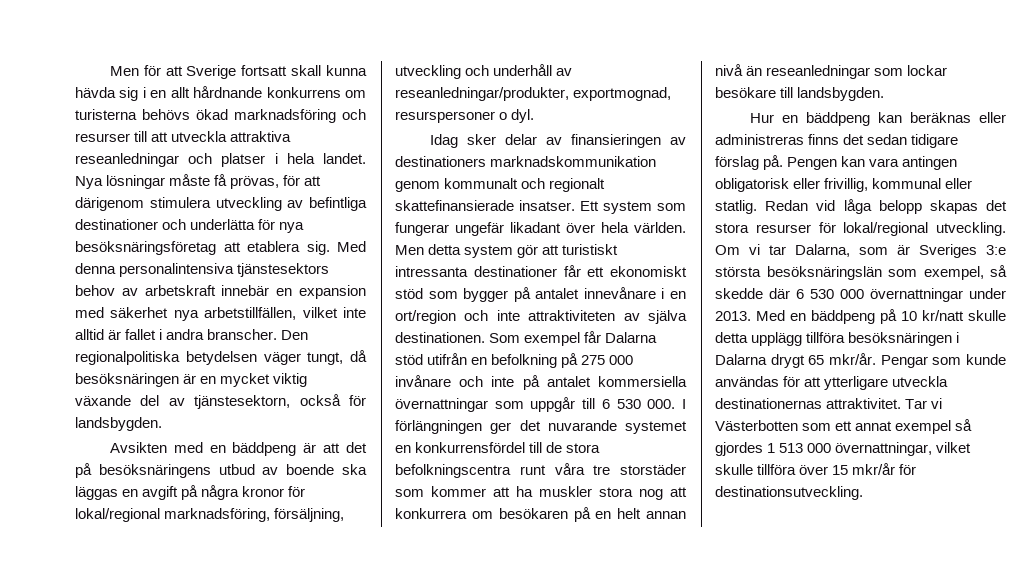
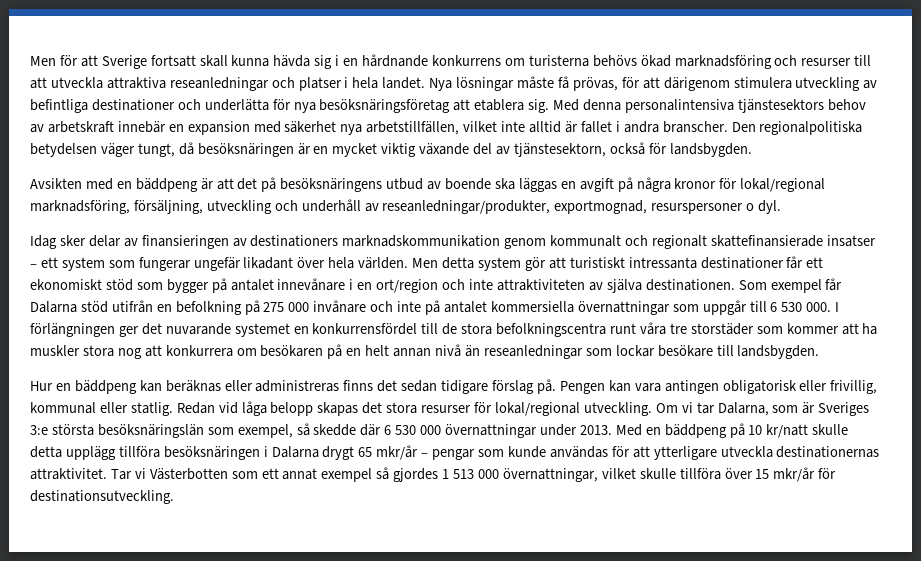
- Men för att Sverige fortsatt skall kunna hävda sig i en allt hårdnande konkurrens om turisterna behövs ökad marknadsföring och resurser till att utveckla attraktiva reseanledningar och platser i hela landet.
+ Men för att Sverige fortsatt skall kunna hävda sig i en hårdnande konkurrens om turisterna behövs ökad marknadsföring och resurser till att utveckla attraktiva reseanledningar och platser i hela landet.
- Idag sker delar av finansieringen av destinationers marknadskommunikation genom kommunalt och regionalt skattefinansierade insatser. Ett system som fungerar ungefär likadant över hela världen.
+ Idag sker delar av finansieringen av destinationers marknadskommunikation genom kommunalt och regionalt skattefinansierade insatser – ett system som fungerar ungefär likadant över hela världen.
- Med en bäddpeng på 10 kr/natt skulle detta upplägg tillföra besöksnäringen i Dalarna drygt 65 mkr/år. Pengar som kunde användas för att ytterligare utveckla destinationernas attraktivitet.
+ Med en bäddpeng på 10 kr/natt skulle detta upplägg tillföra besöksnäringen i Dalarna drygt 65 mkr/år – pengar som kunde användas för att ytterligare utveckla destinationernas attraktivitet.

